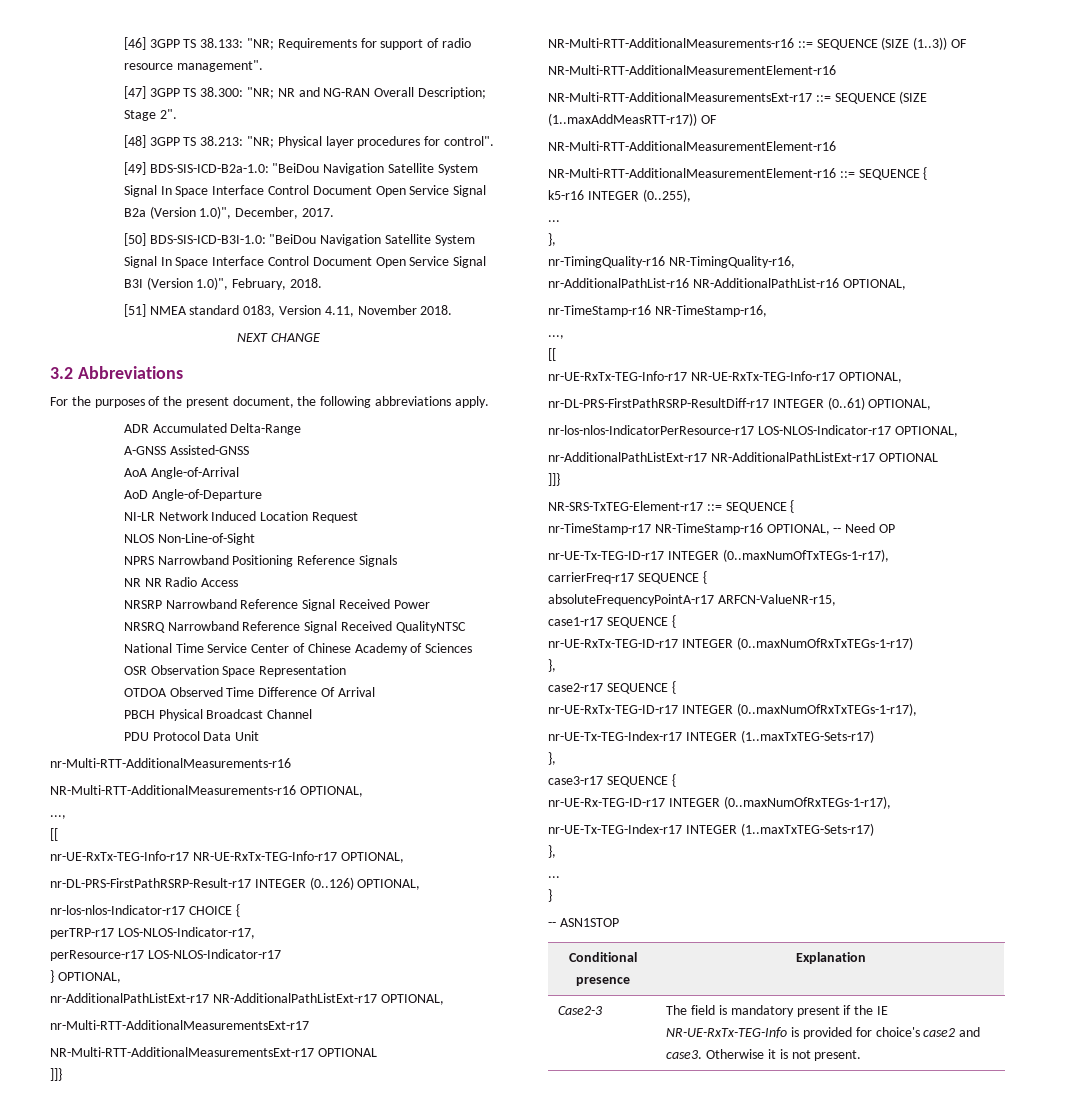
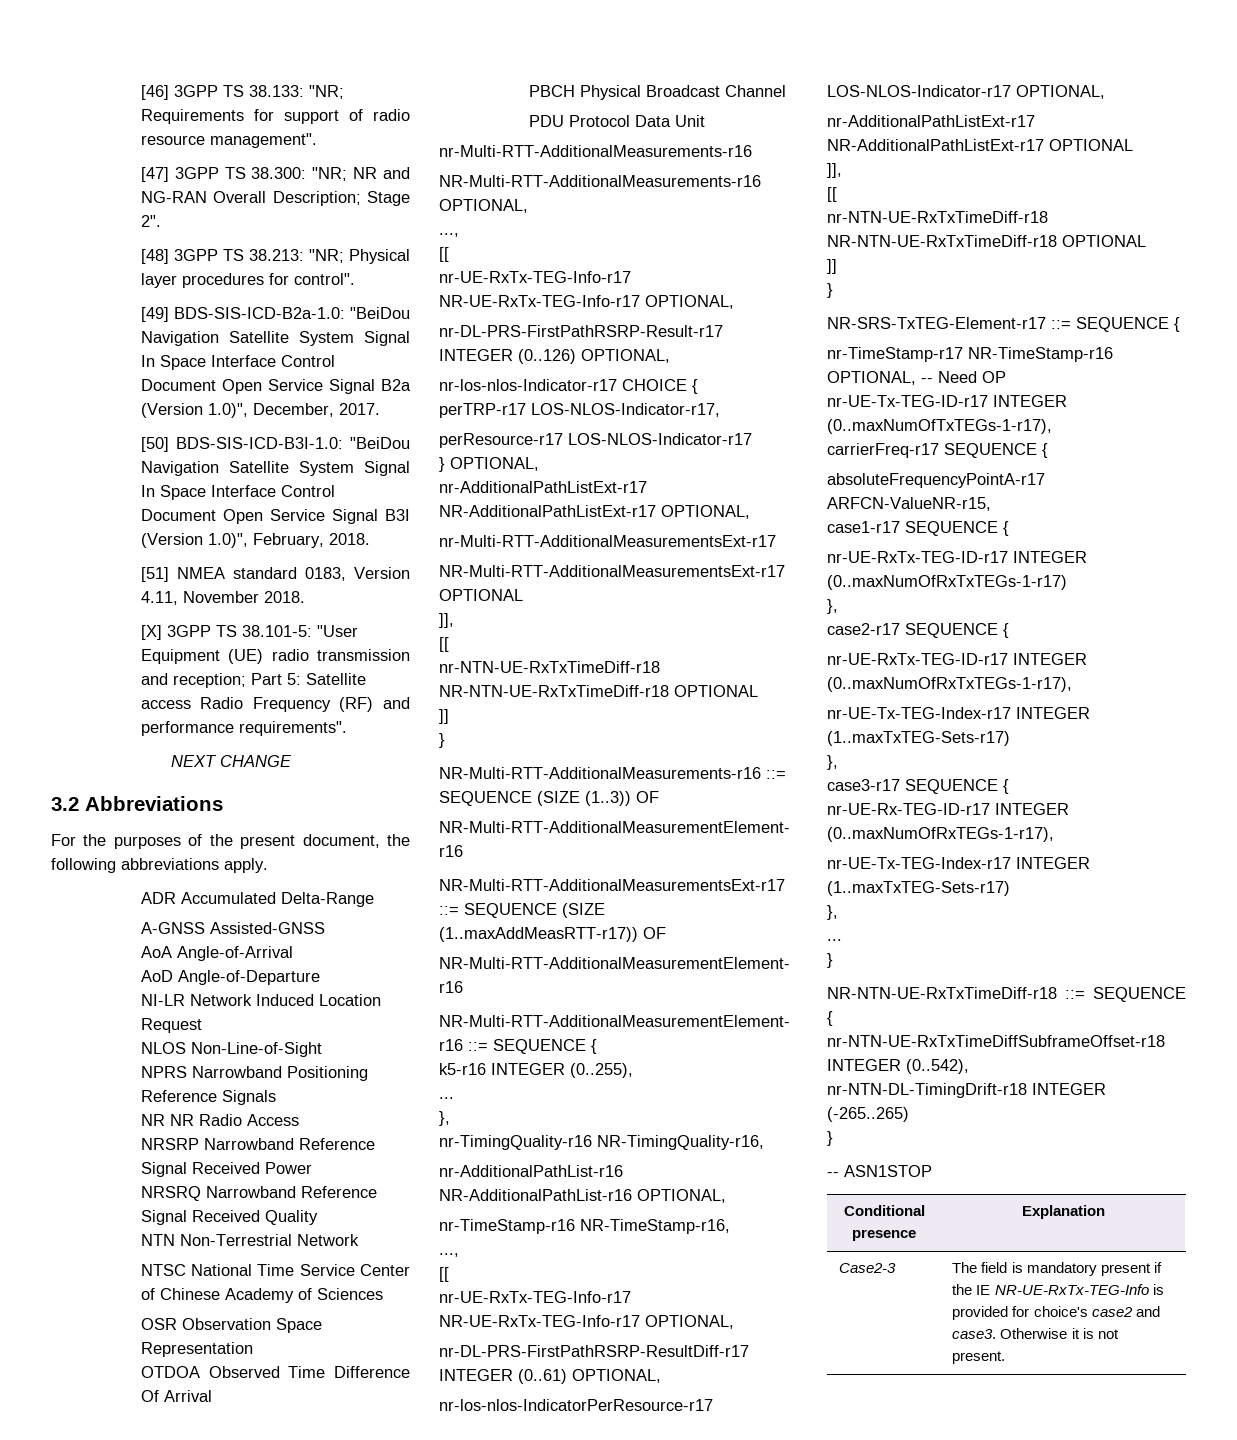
+ [X] 3GPP TS 38.101-5: "User Equipment (UE) radio transmission and reception; Part 5: Satellite access Radio Frequency (RF) and performance requirements".
- NRSRQ Narrowband Reference Signal Received QualityNTSC National Time Service Center of Chinese Academy of Sciences
+ NRSRQ Narrowband Reference Signal Received Quality
+ NTN Non-Terrestrial Network
+ NTSC National Time Service Center of Chinese Academy of Sciences
  NR-Multi-RTT-AdditionalMeasurementsExt-r17 OPTIONAL
- ]]}
+ ]],
+ [[
+ nr-NTN-UE-RxTxTimeDiff-r18 NR-NTN-UE-RxTxTimeDiff-r18 OPTIONAL
+ ]]
+ }
  nr-AdditionalPathListExt-r17 NR-AdditionalPathListExt-r17 OPTIONAL
- ]]}
+ ]],
+ [[
+ nr-NTN-UE-RxTxTimeDiff-r18 NR-NTN-UE-RxTxTimeDiff-r18 OPTIONAL
+ ]]
+ }
+ NR-NTN-UE-RxTxTimeDiff-r18 ::= SEQUENCE {
+ nr-NTN-UE-RxTxTimeDiffSubframeOffset-r18 INTEGER (0..542),
+ nr-NTN-DL-TimingDrift-r18 INTEGER (-265..265)
+ }

